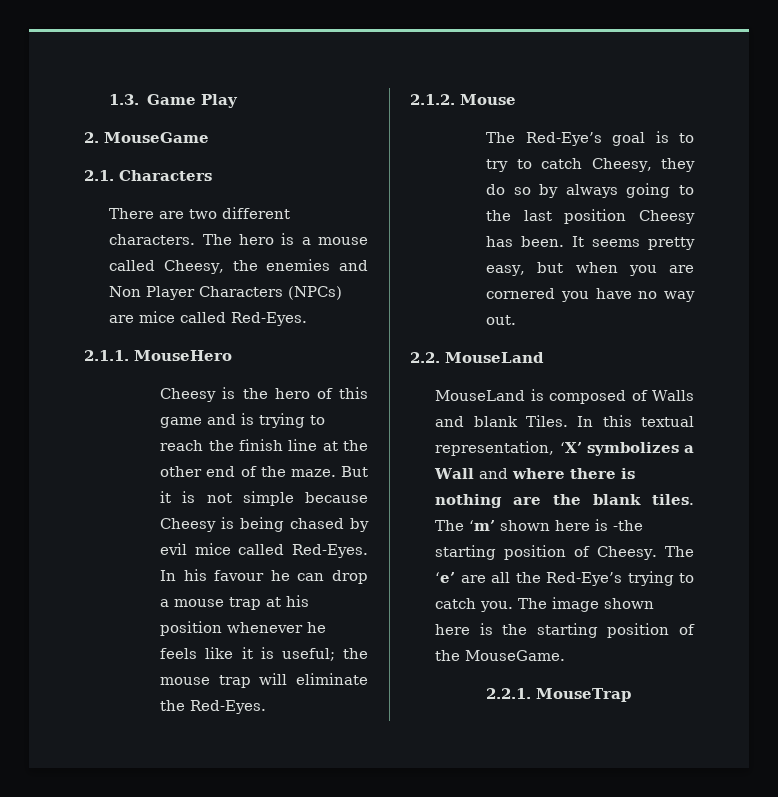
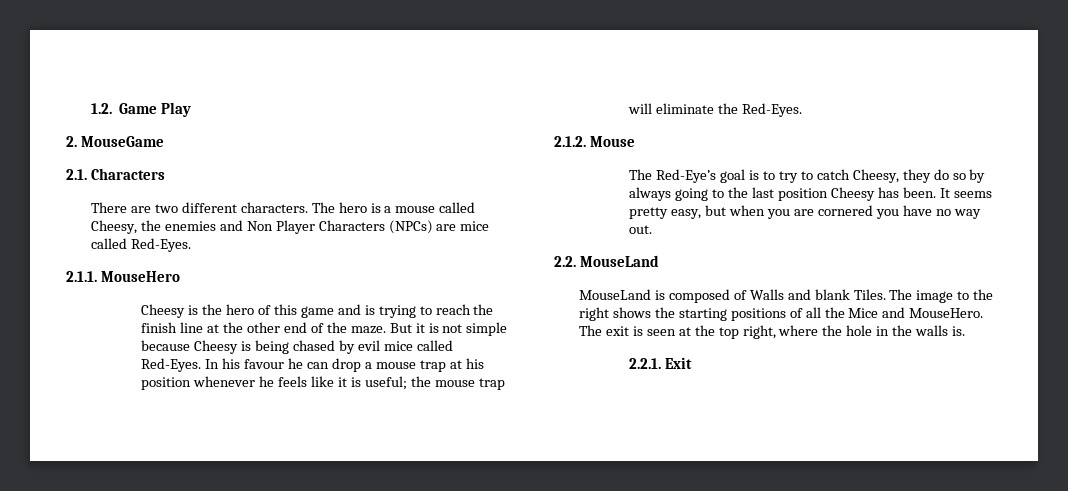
- 1.3. Game Play
+ 1.2. Game Play
- In this textual representation, ‘X’ symbolizes a Wall and where there is nothing are the blank tiles. The ‘m’ shown here is -the starting position of Cheesy. The ‘e’ are all the Red-Eye’s trying to catch you. The image shown here is the starting position of the MouseGame.
+ The image to the right shows the starting positions of all the Mice and MouseHero. The exit is seen at the top right, where the hole in the walls is.
- 2.2.1. MouseTrap
+ 2.2.1. Exit

